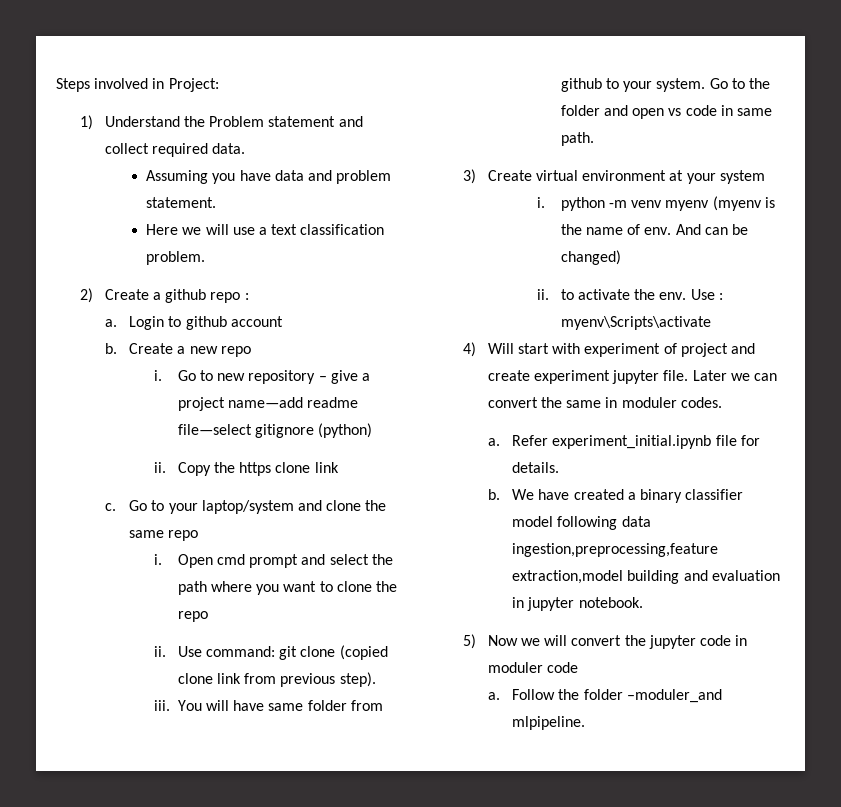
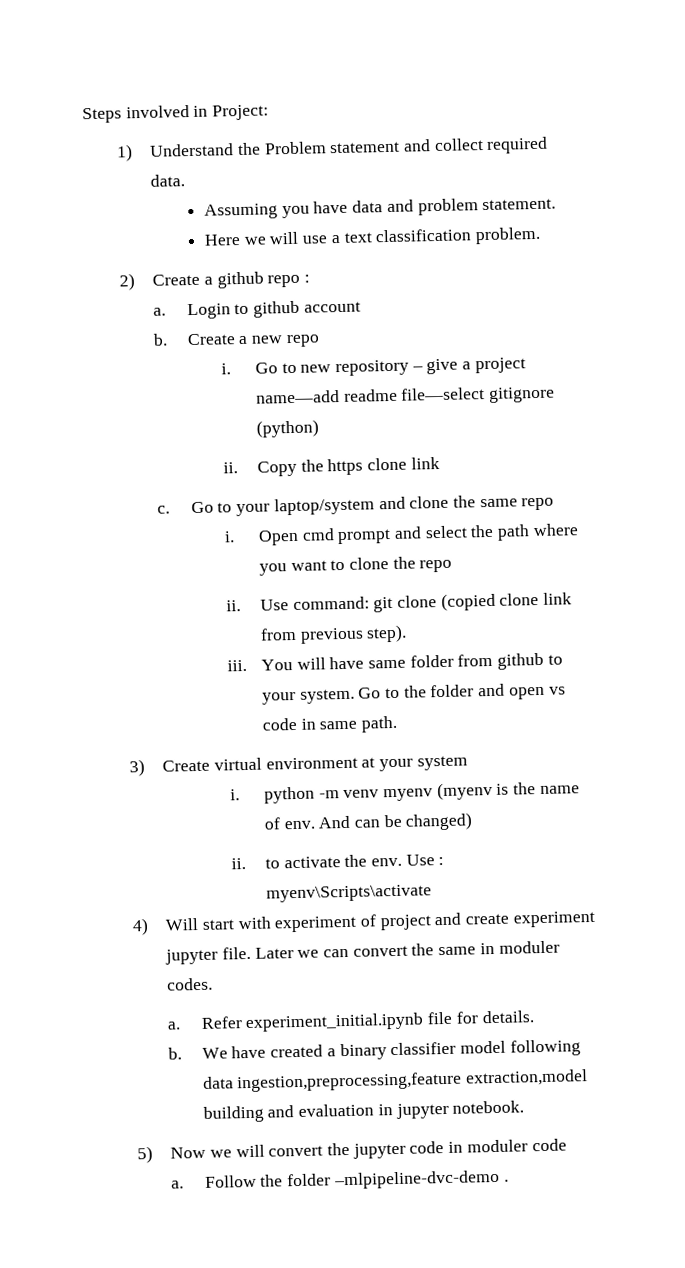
- Follow the folder –moduler_and mlpipeline.
+ Follow the folder –mlpipeline-dvc-demo .

